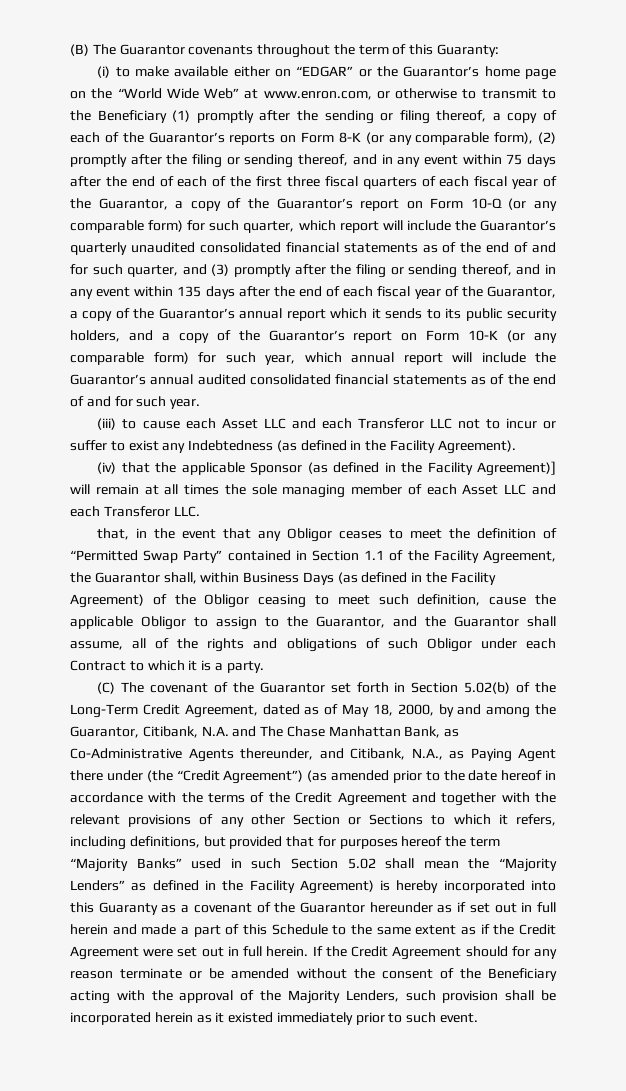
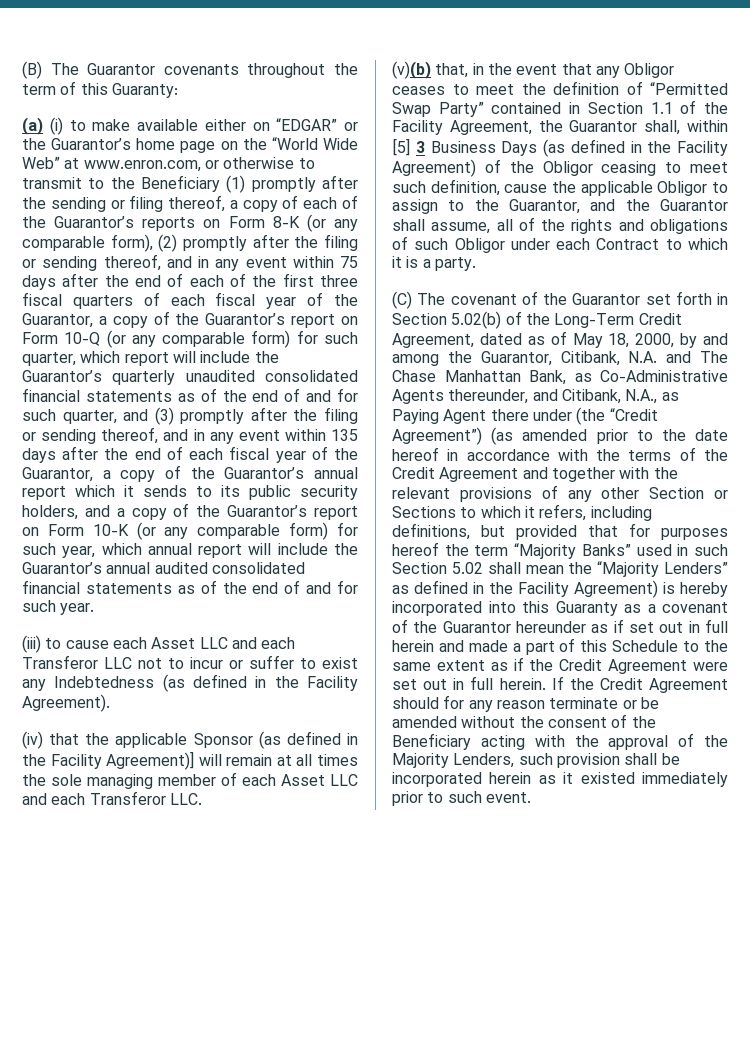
- (i) to make available either on “EDGAR” or the Guarantor’s home page on the “World Wide Web” at www.enron.com, or otherwise to transmit to the Beneficiary (1) promptly after the sending or filing thereof, a copy of each of the Guarantor’s reports on Form 8-K (or any comparable form), (2) promptly after the filing or sending thereof, and in any event within 75 days after the end of each of the first three fiscal quarters of each fiscal year of the Guarantor, a copy of the Guarantor’s report on Form 10-Q (or any comparable form) for such quarter, which report will include the Guarantor’s quarterly unaudited consolidated financial statements as of the end of and for such quarter, and (3) promptly after the filing or sending thereof, and in any event within 135 days after the end of each fiscal year of the Guarantor, a copy of the Guarantor’s annual report which it sends to its public security holders, and a copy of the Guarantor’s report on Form 10-K (or any comparable form) for such year, which annual report will include the Guarantor’s annual audited consolidated financial statements as of the end of and for such year.
+ (a) (i) to make available either on “EDGAR” or the Guarantor’s home page on the “World Wide Web” at www.enron.com, or otherwise to transmit to the Beneficiary (1) promptly after the sending or filing thereof, a copy of each of the Guarantor’s reports on Form 8-K (or any comparable form), (2) promptly after the filing or sending thereof, and in any event within 75 days after the end of each of the first three fiscal quarters of each fiscal year of the Guarantor, a copy of the Guarantor’s report on Form 10-Q (or any comparable form) for such quarter, which report will include the Guarantor’s quarterly unaudited consolidated financial statements as of the end of and for such quarter, and (3) promptly after the filing or sending thereof, and in any event within 135 days after the end of each fiscal year of the Guarantor, a copy of the Guarantor’s annual report which it sends to its public security holders, and a copy of the Guarantor’s report on Form 10-K (or any comparable form) for such year, which annual report will include the Guarantor’s annual audited consolidated financial statements as of the end of and for such year.
- that, in the event that any Obligor ceases to meet the definition of “Permitted Swap Party” contained in Section 1.1 of the Facility Agreement, the Guarantor shall, within Business Days (as defined in the Facility Agreement) of the Obligor ceasing to meet such definition, cause the applicable Obligor to assign to the Guarantor, and the Guarantor shall assume, all of the rights and obligations of such Obligor under each Contract to which it is a party.
+ (v)(b) that, in the event that any Obligor ceases to meet the definition of “Permitted Swap Party” contained in Section 1.1 of the Facility Agreement, the Guarantor shall, within [5] 3 Business Days (as defined in the Facility Agreement) of the Obligor ceasing to meet such definition, cause the applicable Obligor to assign to the Guarantor, and the Guarantor shall assume, all of the rights and obligations of such Obligor under each Contract to which it is a party.

